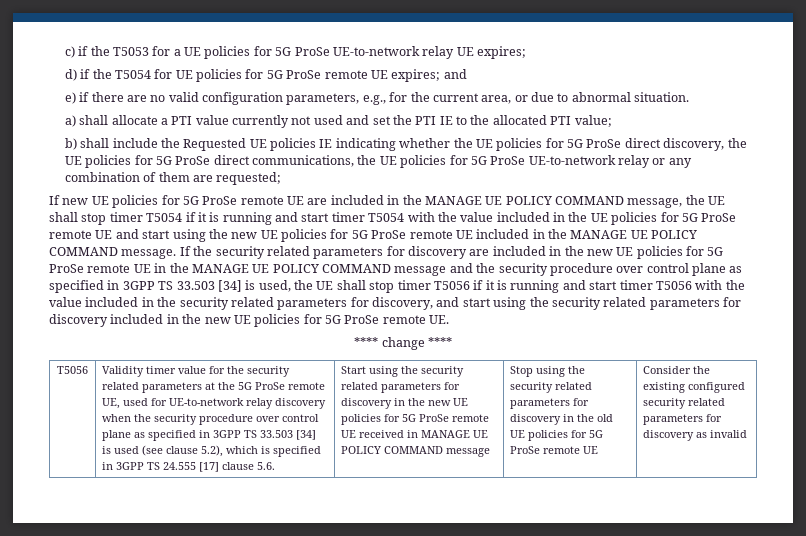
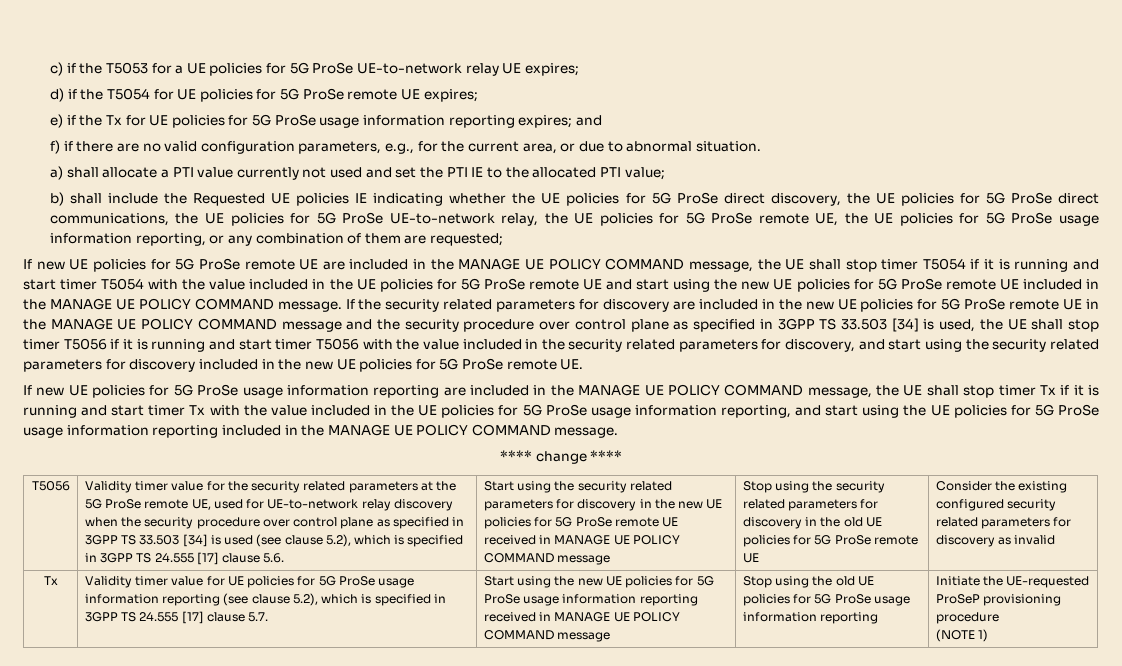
- d) if the T5054 for UE policies for 5G ProSe remote UE expires; and
+ d) if the T5054 for UE policies for 5G ProSe remote UE expires;
+ e) if the Tx for UE policies for 5G ProSe usage information reporting expires; and
- e) if there are no valid configuration parameters, e.g., for the current area, or due to abnormal situation.
+ f) if there are no valid configuration parameters, e.g., for the current area, or due to abnormal situation.
- b) shall include the Requested UE policies IE indicating whether the UE policies for 5G ProSe direct discovery, the UE policies for 5G ProSe direct communications, the UE policies for 5G ProSe UE-to-network relay or any combination of them are requested;
+ b) shall include the Requested UE policies IE indicating whether the UE policies for 5G ProSe direct discovery, the UE policies for 5G ProSe direct communications, the UE policies for 5G ProSe UE-to-network relay, the UE policies for 5G ProSe remote UE, the UE policies for 5G ProSe usage information reporting, or any combination of them are requested;
+ If new UE policies for 5G ProSe usage information reporting are included in the MANAGE UE POLICY COMMAND message, the UE shall stop timer Tx if it is running and start timer Tx with the value included in the UE policies for 5G ProSe usage information reporting, and start using the UE policies for 5G ProSe usage information reporting included in the MANAGE UE POLICY COMMAND message.
+ Tx | Validity timer value for UE policies for 5G ProSe usage information reporting (see clause 5.2), which is specified in 3GPP TS 24.555 [17] clause 5.7. | Start using the new UE policies for 5G ProSe usage information reporting received in MANAGE UE POLICY COMMAND message | Stop using the old UE policies for 5G ProSe usage information reporting | Initiate the UE-requested ProSeP provisioning procedure
+ (NOTE 1)

